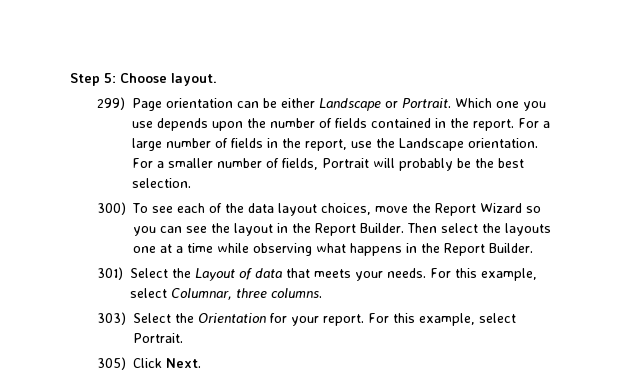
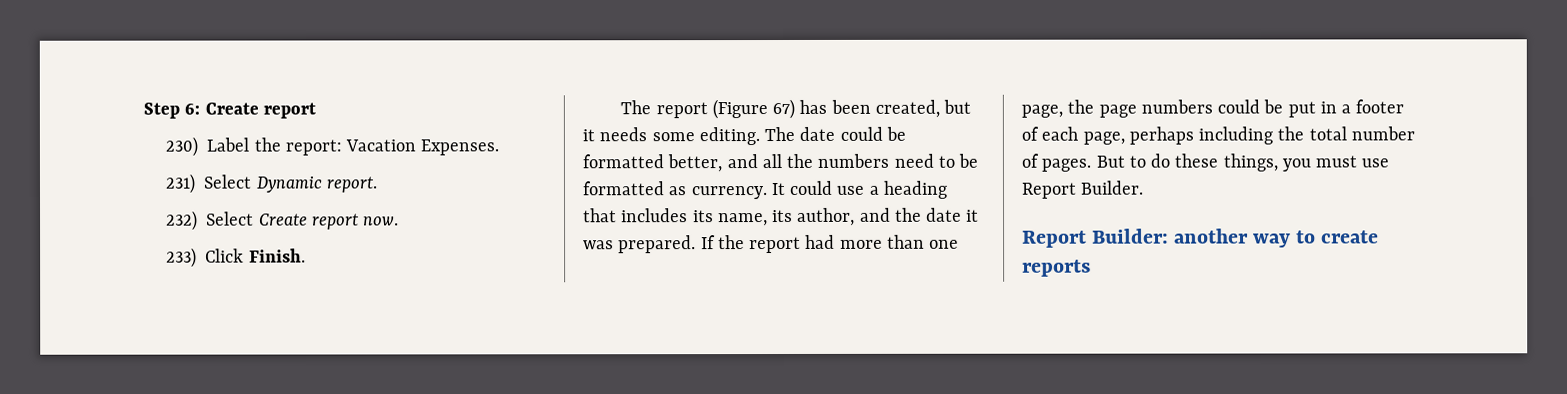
- Step 5: Choose layout.
- 299) Page orientation can be either Landscape or Portrait. Which one you use depends upon the number of fields contained in the report. For a large number of fields in the report, use the Landscape orientation. For a smaller number of fields, Portrait will probably be the best selection.
- 300) To see each of the data layout choices, move the Report Wizard so you can see the layout in the Report Builder. Then select the layouts one at a time while observing what happens in the Report Builder.
- 301) Select the Layout of data that meets your needs. For this example, select Columnar, three columns.
- 303) Select the Orientation for your report. For this example, select Portrait.
- 305) Click Next.
+ Step 6: Create report
+ 230) Label the report: Vacation Expenses.
+ 231) Select Dynamic report.
+ 232) Select Create report now.
+ 233) Click Finish.
+ The report (Figure 67) has been created, but it needs some editing. The date could be formatted better, and all the numbers need to be formatted as currency. It could use a heading that includes its name, its author, and the date it was prepared. If the report had more than one page, the page numbers could be put in a footer of each page, perhaps including the total number of pages. But to do these things, you must use Report Builder.
+ Report Builder: another way to create reports

